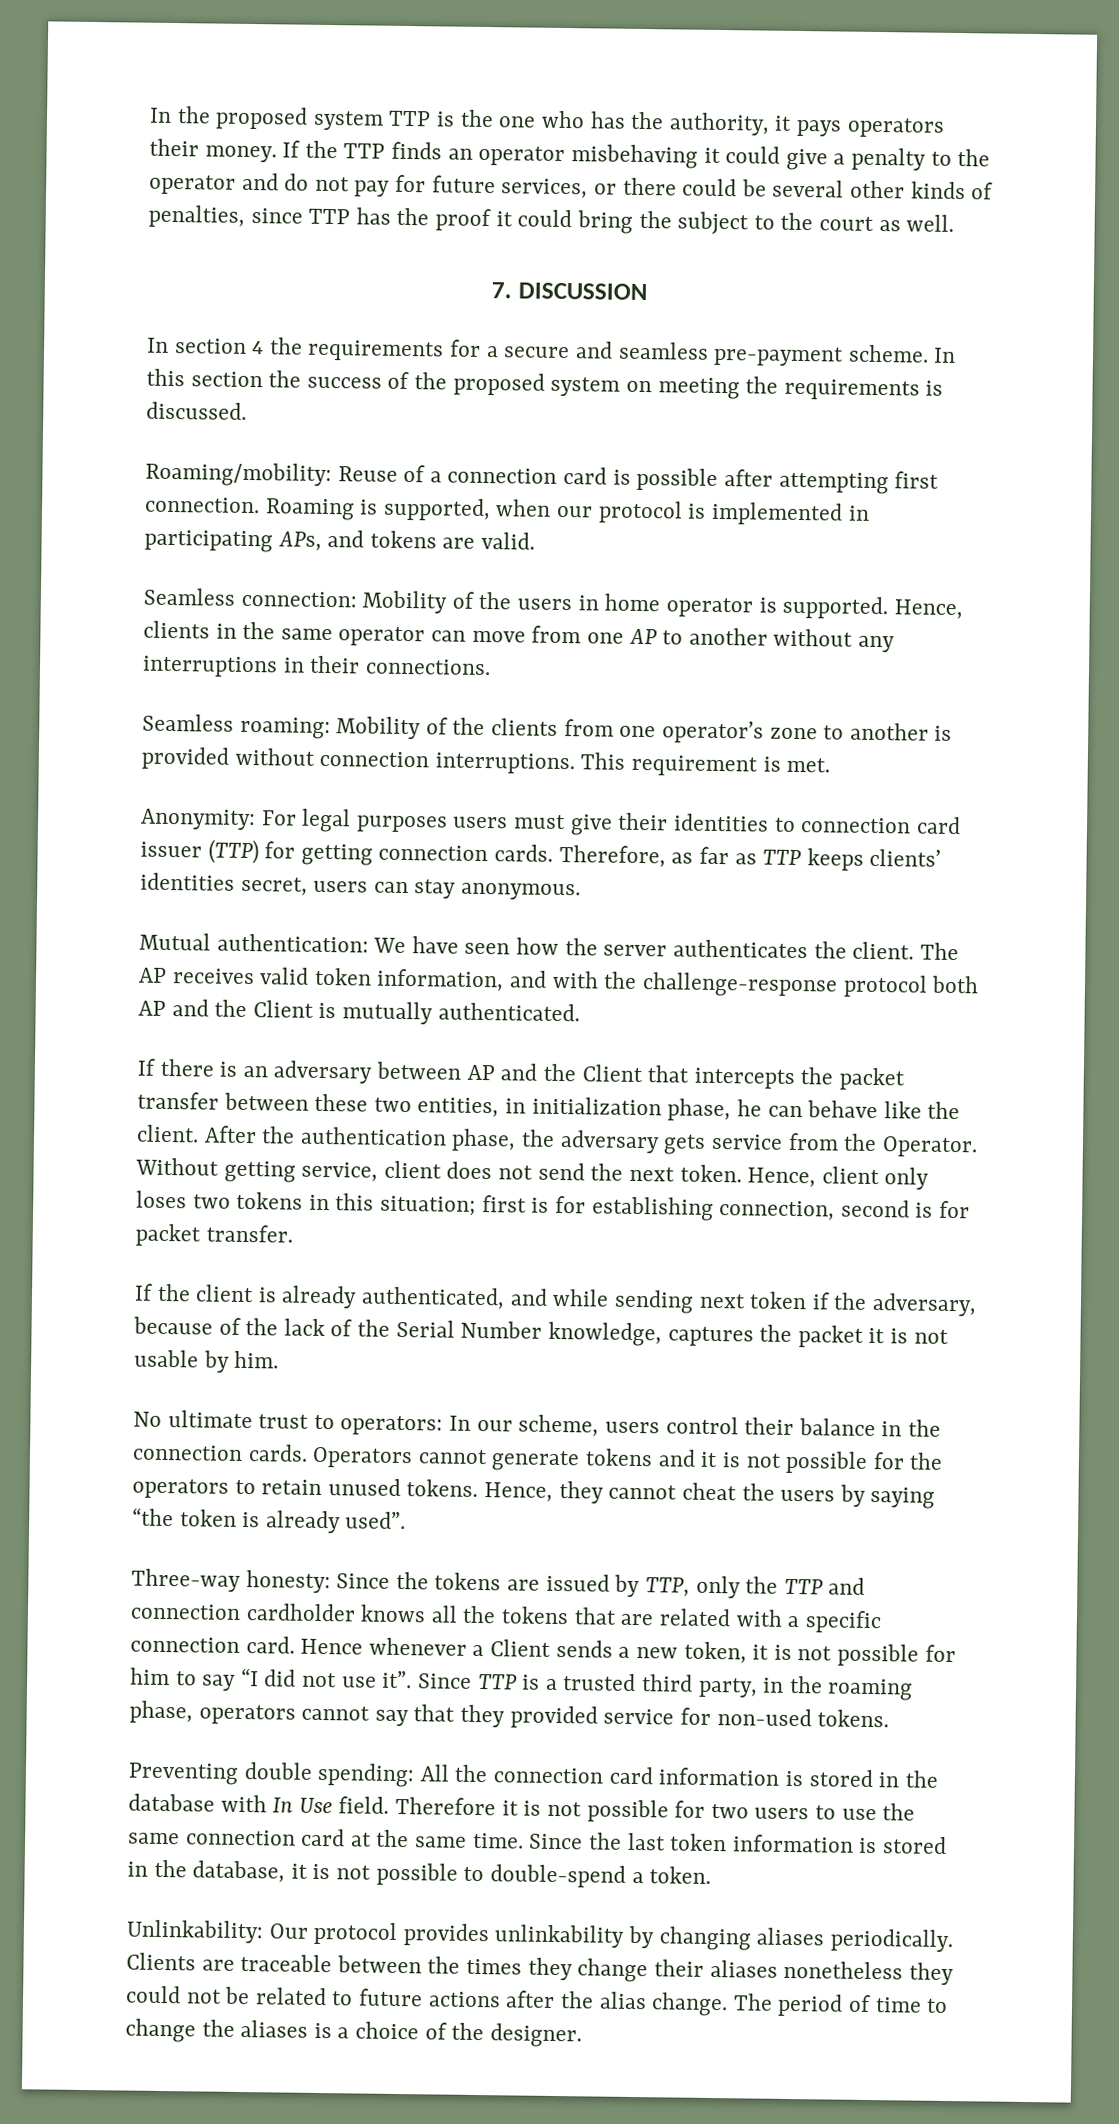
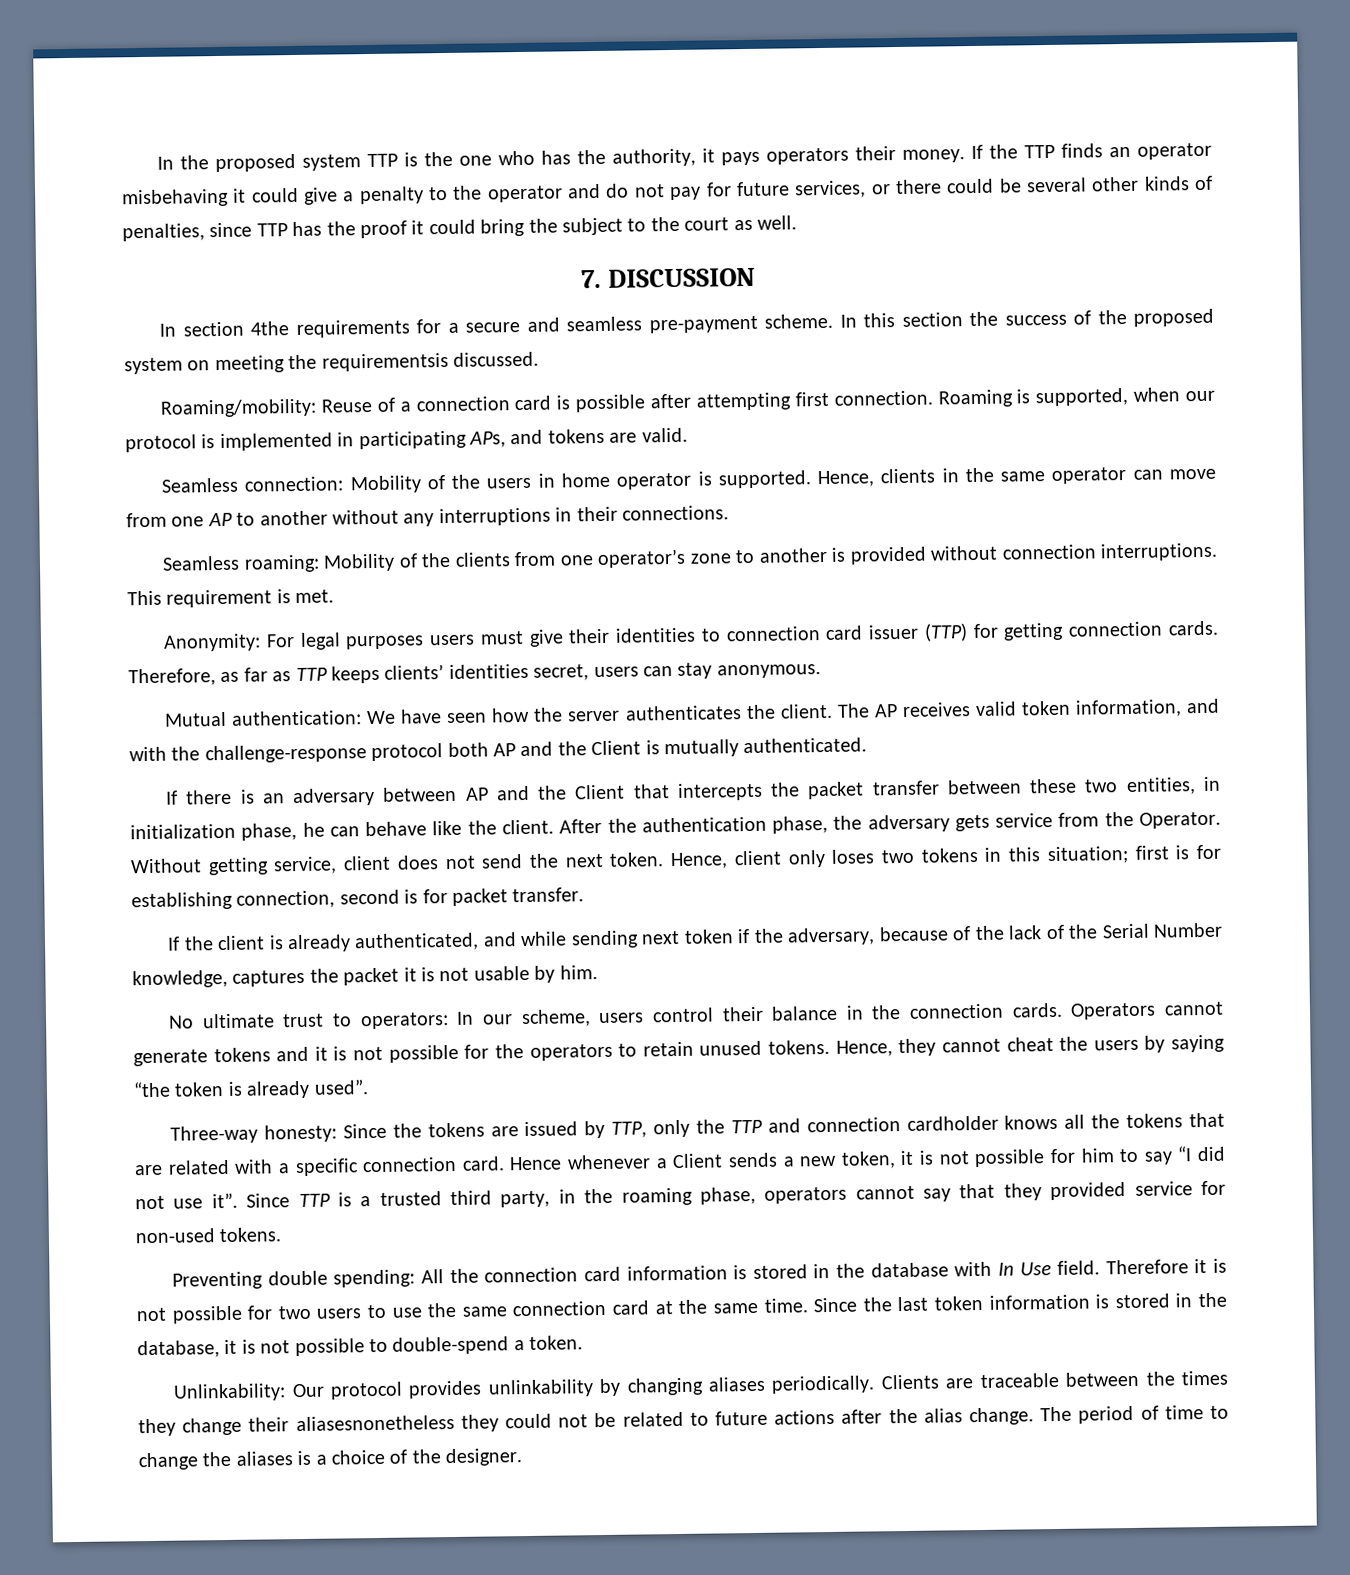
- In section 4 the requirements for a secure and seamless pre-payment scheme.
+ In section 4the requirements for a secure and seamless pre-payment scheme.
- In this section the success of the proposed system on meeting the requirements is discussed.
+ In this section the success of the proposed system on meeting the requirementsis discussed.
- Clients are traceable between the times they change their aliases nonetheless they could not be related to future actions after the alias change.
+ Clients are traceable between the times they change their aliasesnonetheless they could not be related to future actions after the alias change.

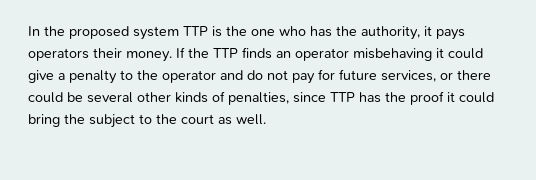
- 7. DISCUSSION
- In section 4the requirements for a secure and seamless pre-payment scheme. In this section the success of the proposed system on meeting the requirementsis discussed.
- Roaming/mobility: Reuse of a connection card is possible after attempting first connection. Roaming is supported, when our protocol is implemented in participating APs, and tokens are valid.
- Seamless connection: Mobility of the users in home operator is supported. Hence, clients in the same operator can move from one AP to another without any interruptions in their connections.
- Seamless roaming: Mobility of the clients from one operator’s zone to another is provided without connection interruptions. This requirement is met.
- Anonymity: For legal purposes users must give their identities to connection card issuer (TTP) for getting connection cards. Therefore, as far as TTP keeps clients’ identities secret, users can stay anonymous.
- Mutual authentication: We have seen how the server authenticates the client. The AP receives valid token information, and with the challenge-response protocol both AP and the Client is mutually authenticated.
- If there is an adversary between AP and the Client that intercepts the packet transfer between these two entities, in initialization phase, he can behave like the client. After the authentication phase, the adversary gets service from the Operator. Without getting service, client does not send the next token. Hence, client only loses two tokens in this situation; first is for establishing connection, second is for packet transfer.
- If the client is already authenticated, and while sending next token if the adversary, because of the lack of the Serial Number knowledge, captures the packet it is not usable by him.
- No ultimate trust to operators: In our scheme, users control their balance in the connection cards. Operators cannot generate tokens and it is not possible for the operators to retain unused tokens. Hence, they cannot cheat the users by saying “the token is already used”.
- Three-way honesty: Since the tokens are issued by TTP, only the TTP and connection cardholder knows all the tokens that are related with a specific connection card. Hence whenever a Client sends a new token, it is not possible for him to say “I did not use it”. Since TTP is a trusted third party, in the roaming phase, operators cannot say that they provided service for non-used tokens.
- Preventing double spending: All the connection card information is stored in the database with In Use field. Therefore it is not possible for two users to use the same connection card at the same time. Since the last token information is stored in the database, it is not possible to double-spend a token.
- Unlinkability: Our protocol provides unlinkability by changing aliases periodically. Clients are traceable between the times they change their aliasesnonetheless they could not be related to future actions after the alias change. The period of time to change the aliases is a choice of the designer.

